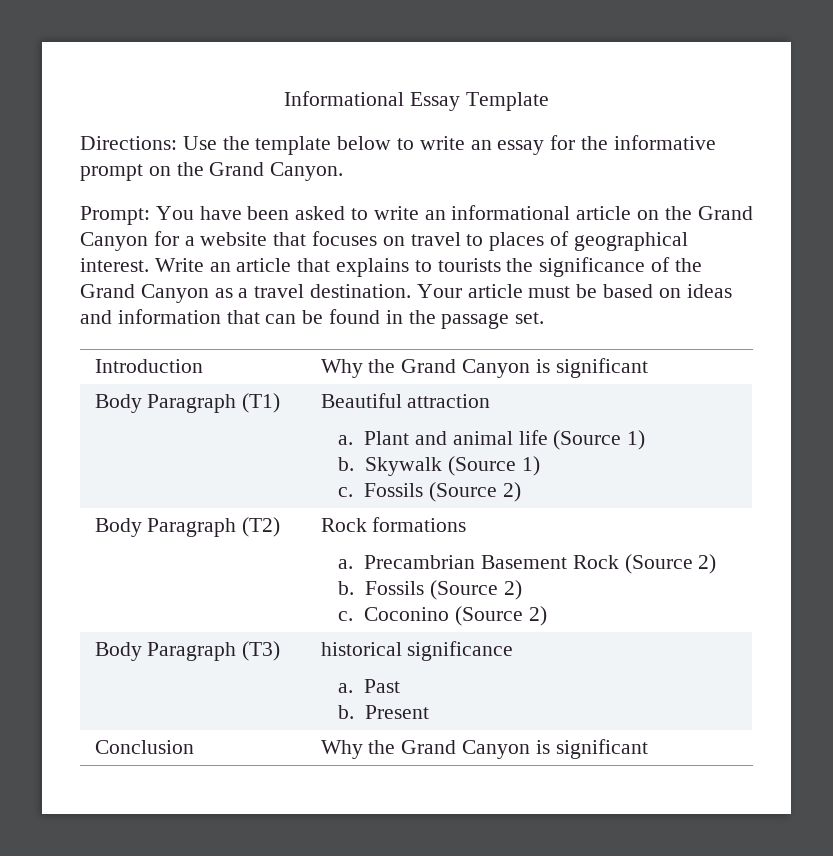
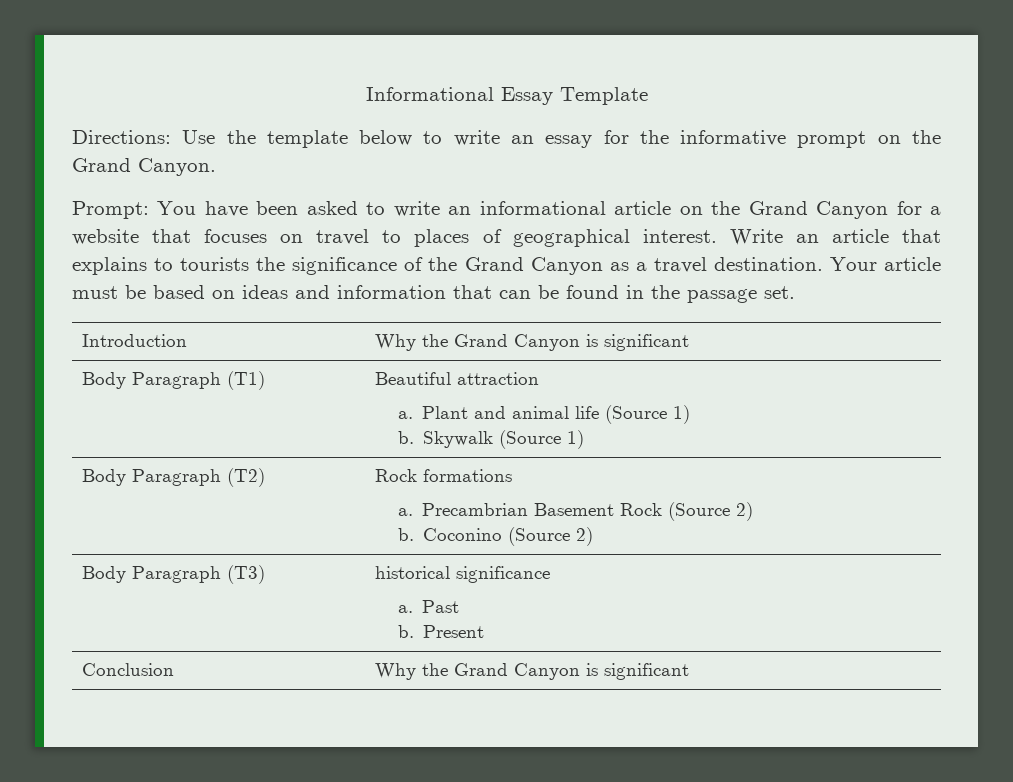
  Body Paragraph (T1) | Beautiful attraction
  a. Plant and animal life (Source 1)
  b. Skywalk (Source 1)
- c. Fossils (Source 2)
  Body Paragraph (T2) | Rock formations
  a. Precambrian Basement Rock (Source 2)
- b. Fossils (Source 2)
- c. Coconino (Source 2)
+ b. Coconino (Source 2)

